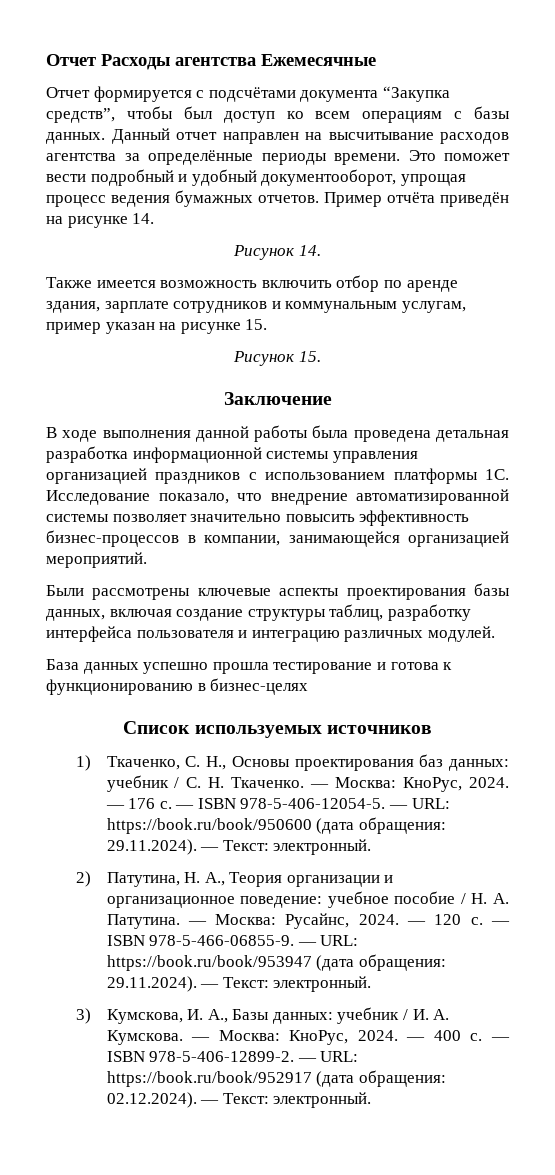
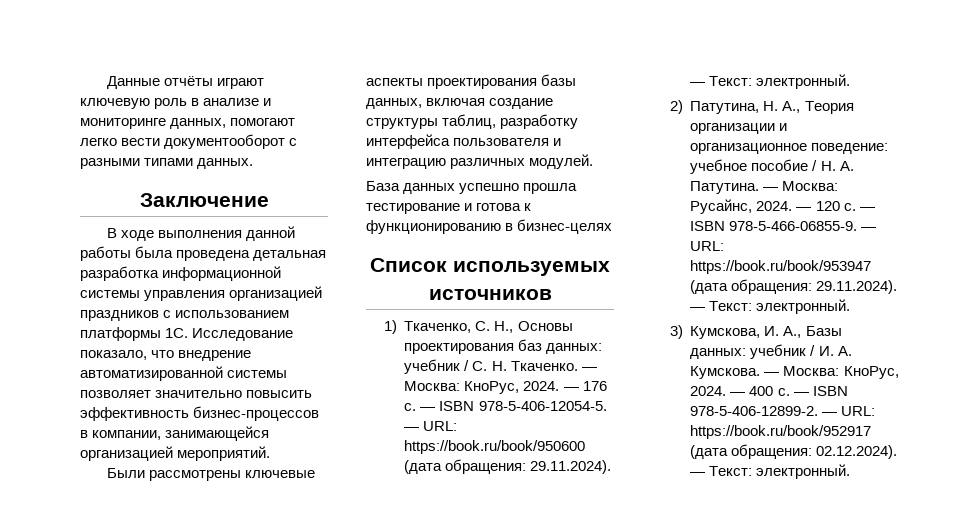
- Отчет Расходы агентства Ежемесячные
- Отчет формируется с подсчётами документа “Закупка средств”, чтобы был доступ ко всем операциям с базы данных. Данный отчет направлен на высчитывание расходов агентства за определённые периоды времени. Это поможет вести подробный и удобный документооборот, упрощая процесс ведения бумажных отчетов. Пример отчёта приведён на рисунке 14.
- Рисунок 14.
- Также имеется возможность включить отбор по аренде здания, зарплате сотрудников и коммунальным услугам, пример указан на рисунке 15.
- Рисунок 15.
+ Данные отчёты играют ключевую роль в анализе и мониторинге данных, помогают легко вести документооборот с разными типами данных.

